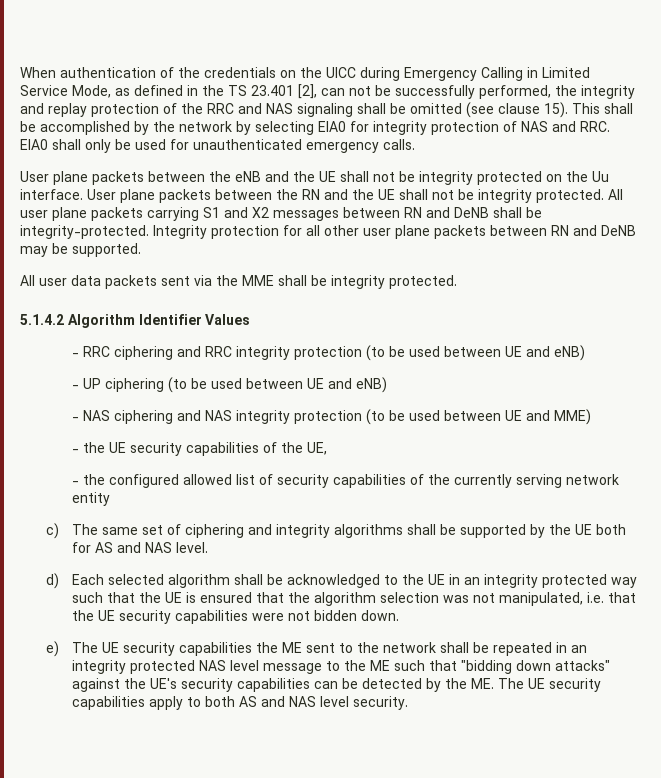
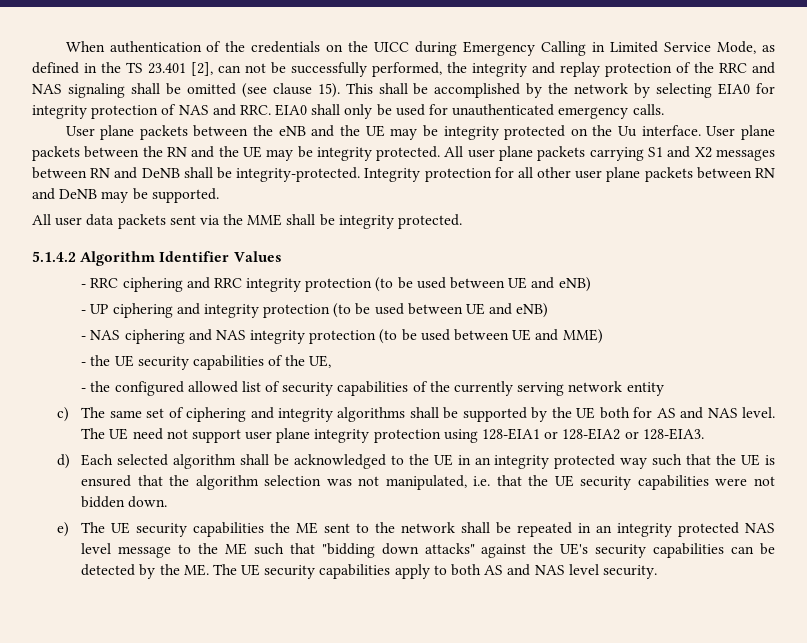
- User plane packets between the eNB and the UE shall not be integrity protected on the Uu interface.
+ User plane packets between the eNB and the UE may be integrity protected on the Uu interface.
- User plane packets between the RN and the UE shall not be integrity protected.
+ User plane packets between the RN and the UE may be integrity protected.
- - UP ciphering (to be used between UE and eNB)
+ - UP ciphering and integrity protection (to be used between UE and eNB)
+ The UE need not support user plane integrity protection using 128-EIA1 or 128-EIA2 or 128-EIA3.

